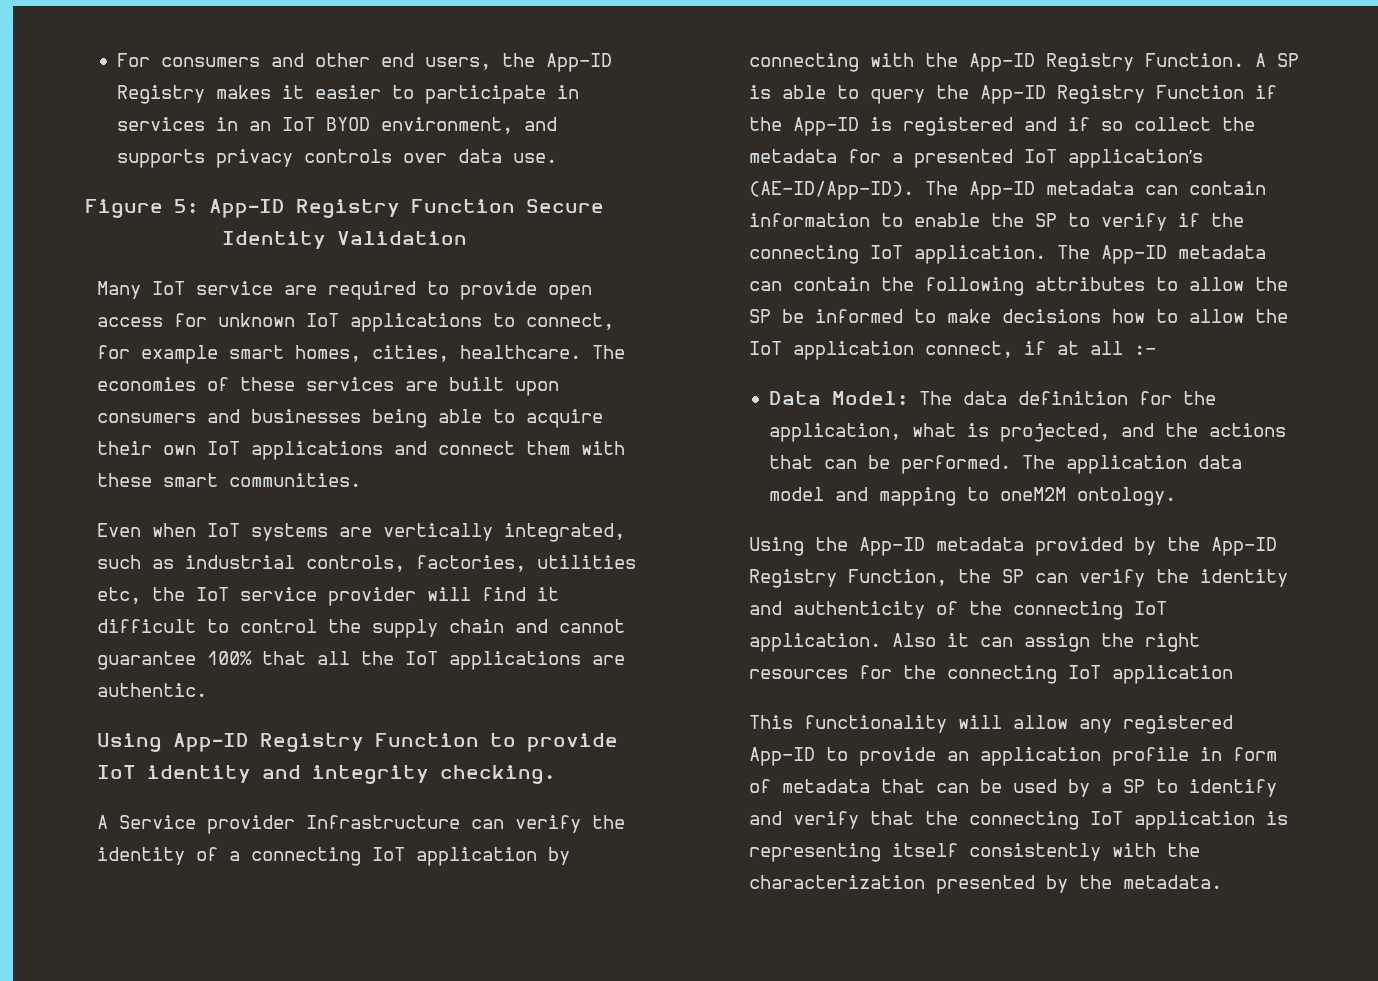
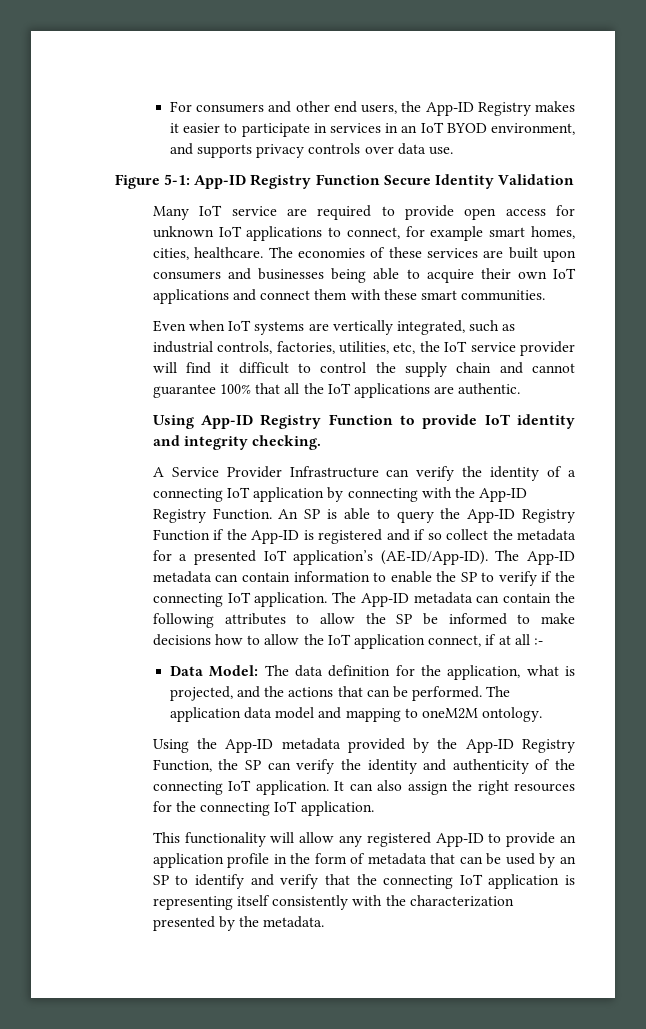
- Figure 5: App-ID Registry Function Secure Identity Validation
+ Figure 5-1: App-ID Registry Function Secure Identity Validation
- Even when IoT systems are vertically integrated, such as industrial controls, factories, utilities etc, the IoT service provider will find it difficult to control the supply chain and cannot guarantee 100% that all the IoT applications are authentic.
+ Even when IoT systems are vertically integrated, such as industrial controls, factories, utilities, etc, the IoT service provider will find it difficult to control the supply chain and cannot guarantee 100% that all the IoT applications are authentic.
- A Service provider Infrastructure can verify the identity of a connecting IoT application by connecting with the App-ID Registry Function.
+ A Service Provider Infrastructure can verify the identity of a connecting IoT application by connecting with the App-ID Registry Function.
- A SP is able to query the App-ID Registry Function if the App-ID is registered and if so collect the metadata for a presented IoT application’s (AE-ID/App-ID).
+ An SP is able to query the App-ID Registry Function if the App-ID is registered and if so collect the metadata for a presented IoT application’s (AE-ID/App-ID).
- Also it can assign the right resources for the connecting IoT application
+ It can also assign the right resources for the connecting IoT application.
- This functionality will allow any registered App-ID to provide an application profile in form of metadata that can be used by a SP to identify and verify that the connecting IoT application is representing itself consistently with the characterization presented by the metadata.
+ This functionality will allow any registered App-ID to provide an application profile in the form of metadata that can be used by an SP to identify and verify that the connecting IoT application is representing itself consistently with the characterization presented by the metadata.

